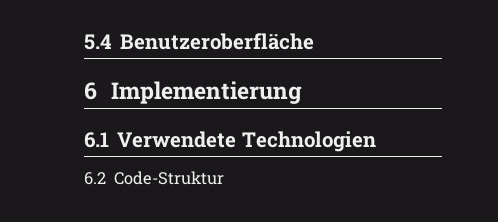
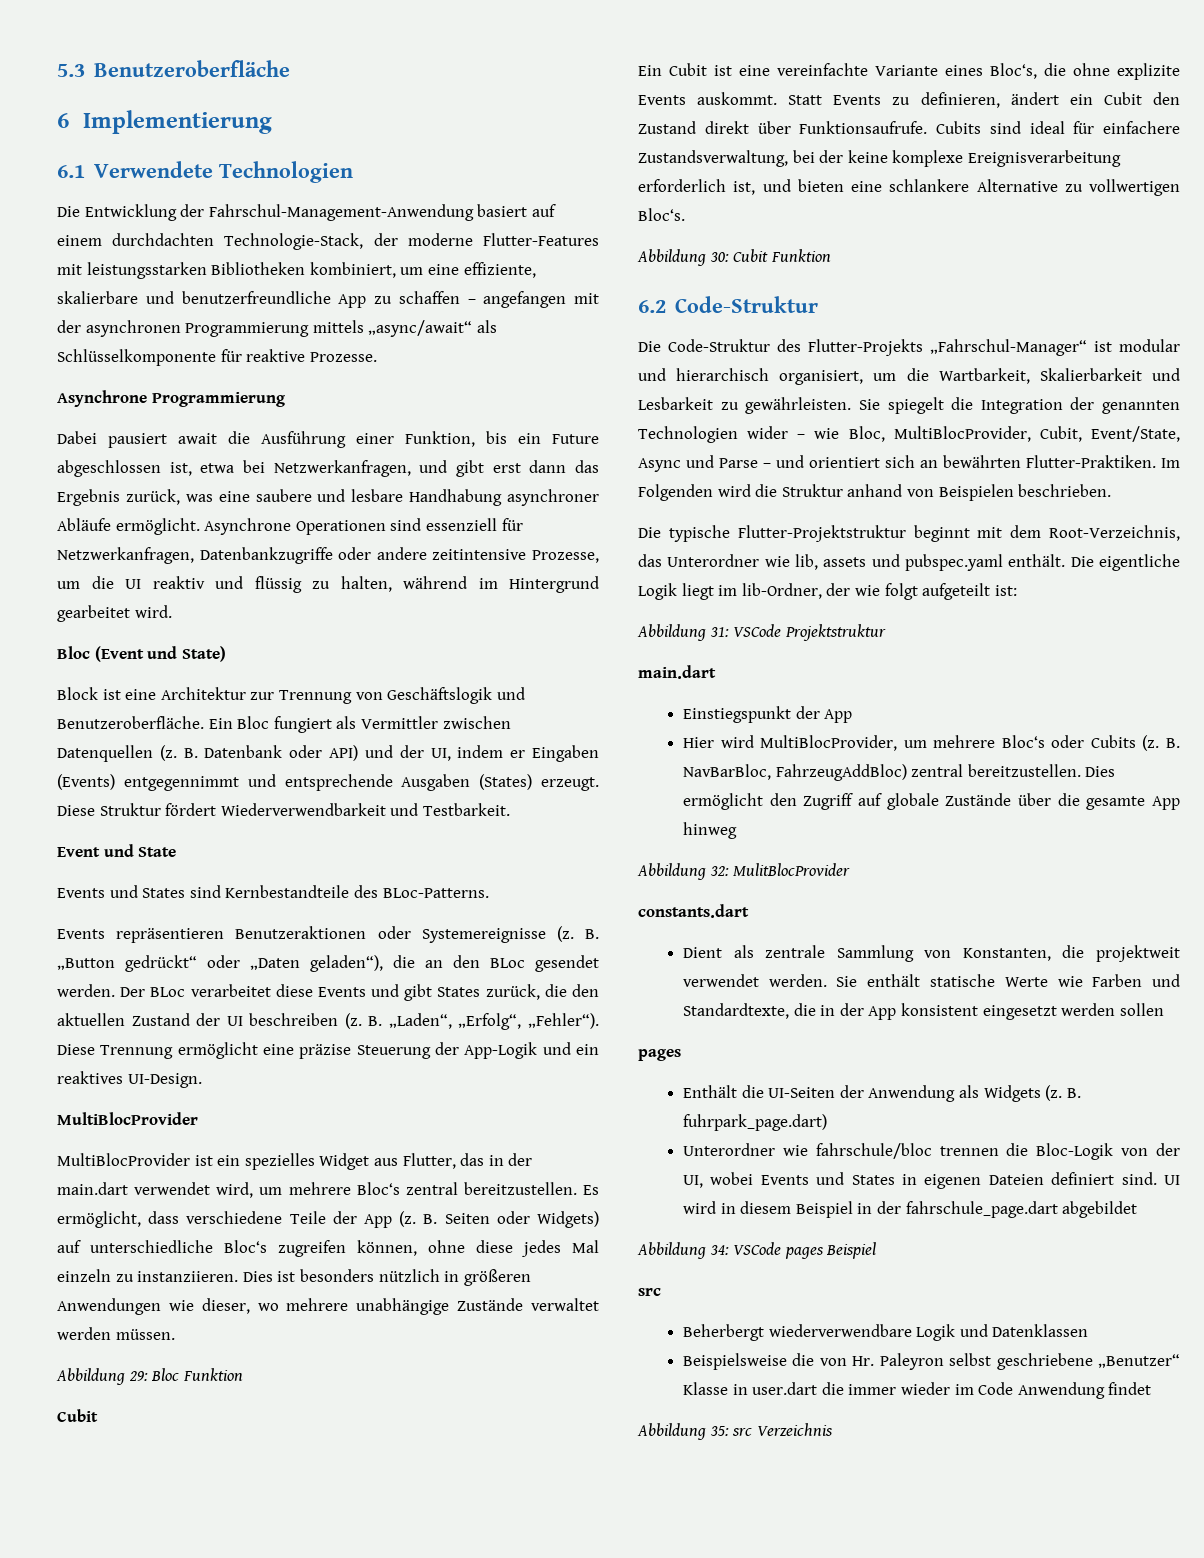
- 5.4 Benutzeroberfläche
+ 5.3 Benutzeroberfläche
+ Die Entwicklung der Fahrschul-Management-Anwendung basiert auf einem durchdachten Technologie-Stack, der moderne Flutter-Features mit leistungsstarken Bibliotheken kombiniert, um eine effiziente, skalierbare und benutzerfreundliche App zu schaffen – angefangen mit der asynchronen Programmierung mittels „async/await“ als Schlüsselkomponente für reaktive Prozesse.
+ Asynchrone Programmierung
+ Dabei pausiert await die Ausführung einer Funktion, bis ein Future abgeschlossen ist, etwa bei Netzwerkanfragen, und gibt erst dann das Ergebnis zurück, was eine saubere und lesbare Handhabung asynchroner Abläufe ermöglicht. Asynchrone Operationen sind essenziell für Netzwerkanfragen, Datenbankzugriffe oder andere zeitintensive Prozesse, um die UI reaktiv und flüssig zu halten, während im Hintergrund gearbeitet wird.
+ Bloc (Event und State)
+ Block ist eine Architektur zur Trennung von Geschäftslogik und Benutzeroberfläche. Ein Bloc fungiert als Vermittler zwischen Datenquellen (z. B. Datenbank oder API) und der UI, indem er Eingaben (Events) entgegennimmt und entsprechende Ausgaben (States) erzeugt. Diese Struktur fördert Wiederverwendbarkeit und Testbarkeit.
+ Event und State
+ Events und States sind Kernbestandteile des BLoc-Patterns.
+ Events repräsentieren Benutzeraktionen oder Systemereignisse (z. B. „Button gedrückt“ oder „Daten geladen“), die an den BLoc gesendet werden. Der BLoc verarbeitet diese Events und gibt States zurück, die den aktuellen Zustand der UI beschreiben (z. B. „Laden“, „Erfolg“, „Fehler“). Diese Trennung ermöglicht eine präzise Steuerung der App-Logik und ein reaktives UI-Design.
+ MultiBlocProvider
+ MultiBlocProvider ist ein spezielles Widget aus Flutter, das in der main.dart verwendet wird, um mehrere Bloc‘s zentral bereitzustellen. Es ermöglicht, dass verschiedene Teile der App (z. B. Seiten oder Widgets) auf unterschiedliche Bloc‘s zugreifen können, ohne diese jedes Mal einzeln zu instanziieren. Dies ist besonders nützlich in größeren Anwendungen wie dieser, wo mehrere unabhängige Zustände verwaltet werden müssen.
+ Abbildung 29: Bloc Funktion
+ Cubit
+ Ein Cubit ist eine vereinfachte Variante eines Bloc‘s, die ohne explizite Events auskommt. Statt Events zu definieren, ändert ein Cubit den Zustand direkt über Funktionsaufrufe. Cubits sind ideal für einfachere Zustandsverwaltung, bei der keine komplexe Ereignisverarbeitung erforderlich ist, und bieten eine schlankere Alternative zu vollwertigen Bloc‘s.
+ Abbildung 30: Cubit Funktion
  6.2 Code-Struktur
+ Die Code-Struktur des Flutter-Projekts „Fahrschul-Manager“ ist modular und hierarchisch organisiert, um die Wartbarkeit, Skalierbarkeit und Lesbarkeit zu gewährleisten. Sie spiegelt die Integration der genannten Technologien wider – wie Bloc, MultiBlocProvider, Cubit, Event/State, Async und Parse – und orientiert sich an bewährten Flutter-Praktiken. Im Folgenden wird die Struktur anhand von Beispielen beschrieben.
+ Die typische Flutter-Projektstruktur beginnt mit dem Root-Verzeichnis, das Unterordner wie lib, assets und pubspec.yaml enthält. Die eigentliche Logik liegt im lib-Ordner, der wie folgt aufgeteilt ist:
+ Abbildung 31: VSCode Projektstruktur
+ main.dart
+ Einstiegspunkt der App
+ Hier wird MultiBlocProvider, um mehrere Bloc‘s oder Cubits (z. B. NavBarBloc, FahrzeugAddBloc) zentral bereitzustellen. Dies ermöglicht den Zugriff auf globale Zustände über die gesamte App hinweg
+ Abbildung 32: MulitBlocProvider
+ constants.dart
+ Dient als zentrale Sammlung von Konstanten, die projektweit verwendet werden. Sie enthält statische Werte wie Farben und Standardtexte, die in der App konsistent eingesetzt werden sollen
+ pages
+ Enthält die UI-Seiten der Anwendung als Widgets (z. B. fuhrpark_page.dart)
+ Unterordner wie fahrschule/bloc trennen die Bloc-Logik von der UI, wobei Events und States in eigenen Dateien definiert sind. UI wird in diesem Beispiel in der fahrschule_page.dart abgebildet
+ Abbildung 34: VSCode pages Beispiel
+ src
+ Beherbergt wiederverwendbare Logik und Datenklassen
+ Beispielsweise die von Hr. Paleyron selbst geschriebene „Benutzer“ Klasse in user.dart die immer wieder im Code Anwendung findet
+ Abbildung 35: src Verzeichnis

